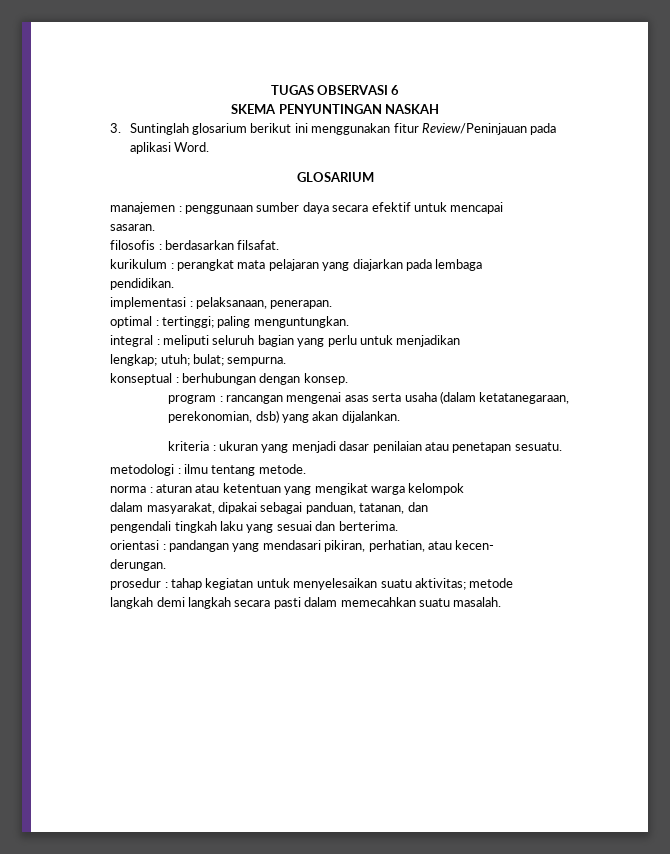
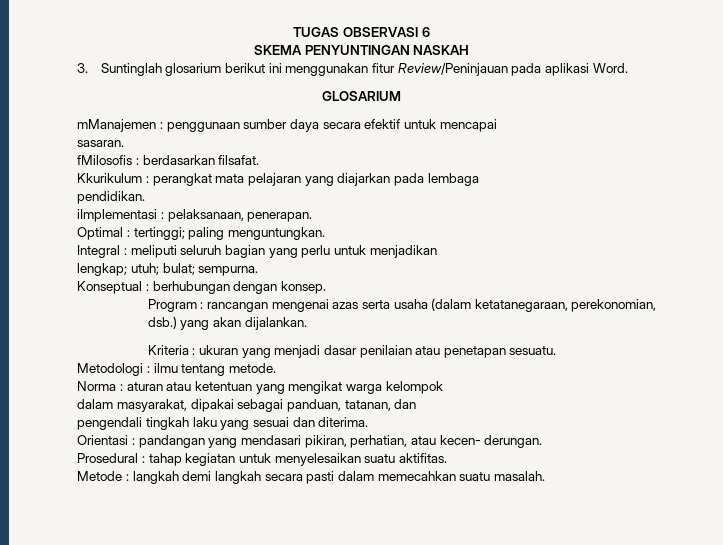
- manajemen : penggunaan sumber daya secara efektif untuk mencapai
+ mManajemen : penggunaan sumber daya secara efektif untuk mencapai
- filosofis : berdasarkan filsafat.
+ fMilosofis : berdasarkan filsafat.
- kurikulum : perangkat mata pelajaran yang diajarkan pada lembaga
+ Kkurikulum : perangkat mata pelajaran yang diajarkan pada lembaga
- implementasi : pelaksanaan, penerapan.
+ iImplementasi : pelaksanaan, penerapan.
- optimal : tertinggi; paling menguntungkan.
+ Optimal : tertinggi; paling menguntungkan.
- integral : meliputi seluruh bagian yang perlu untuk menjadikan
+ Integral : meliputi seluruh bagian yang perlu untuk menjadikan
- konseptual : berhubungan dengan konsep.
+ Konseptual : berhubungan dengan konsep.
- program : rancangan mengenai asas serta usaha (dalam ketatanegaraan, perekonomian, dsb) yang akan dijalankan.
+ Program : rancangan mengenai azas serta usaha (dalam ketatanegaraan, perekonomian, dsb.) yang akan dijalankan.
- kriteria : ukuran yang menjadi dasar penilaian atau penetapan sesuatu.
+ Kriteria : ukuran yang menjadi dasar penilaian atau penetapan sesuatu.
- metodologi : ilmu tentang metode.
+ Metodologi : ilmu tentang metode.
- norma : aturan atau ketentuan yang mengikat warga kelompok
+ Norma : aturan atau ketentuan yang mengikat warga kelompok
- pengendali tingkah laku yang sesuai dan berterima.
- orientasi : pandangan yang mendasari pikiran, perhatian, atau kecen-
- derungan.
+ pengendali tingkah laku yang sesuai dan diterima.
+ Orientasi : pandangan yang mendasari pikiran, perhatian, atau kecen- derungan.
- prosedur : tahap kegiatan untuk menyelesaikan suatu aktivitas; metode
- langkah demi langkah secara pasti dalam memecahkan suatu masalah.
+ Prosedural : tahap kegiatan untuk menyelesaikan suatu aktifitas.
+ Metode : langkah demi langkah secara pasti dalam memecahkan suatu masalah.

